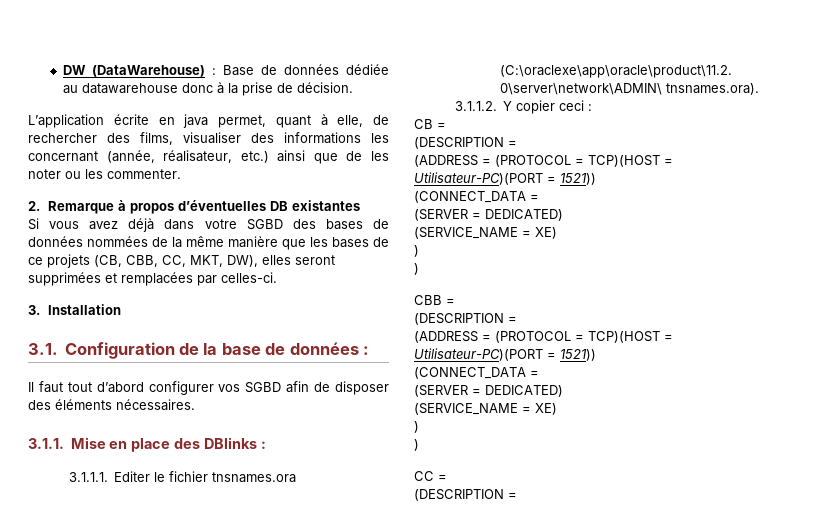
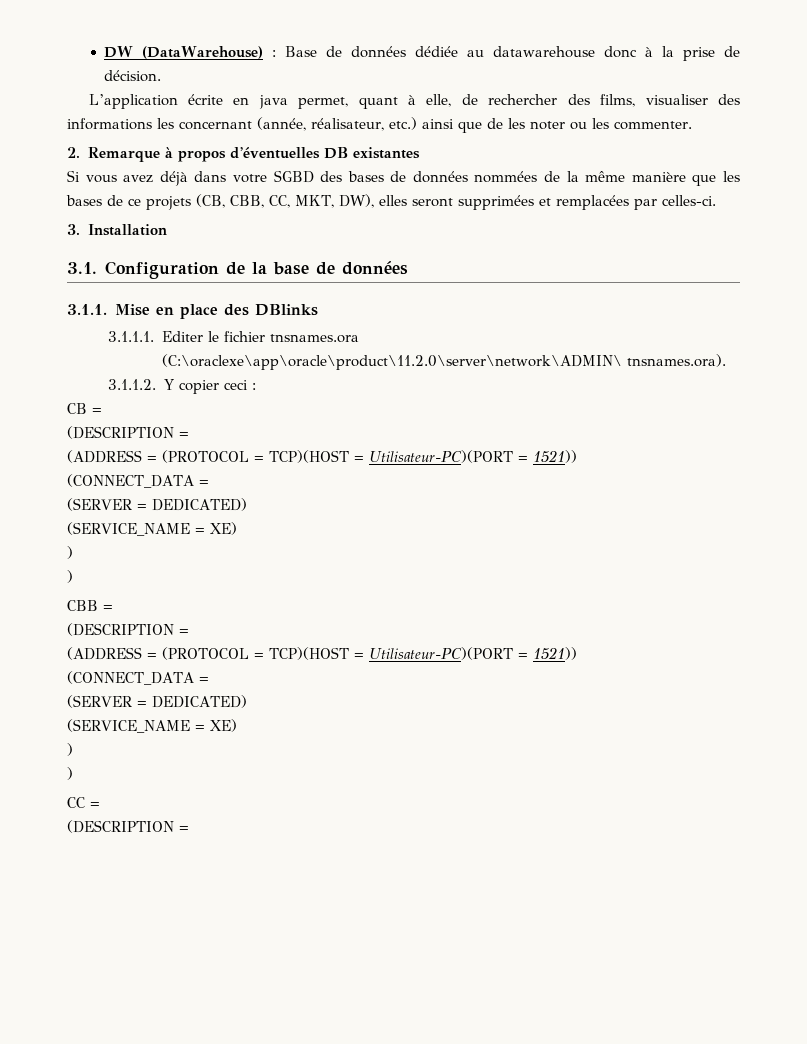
- 3.1. Configuration de la base de données :
- Il faut tout d’abord configurer vos SGBD afin de disposer des éléments nécessaires.
+ 3.1. Configuration de la base de données
- 3.1.1. Mise en place des DBlinks :
+ 3.1.1. Mise en place des DBlinks

